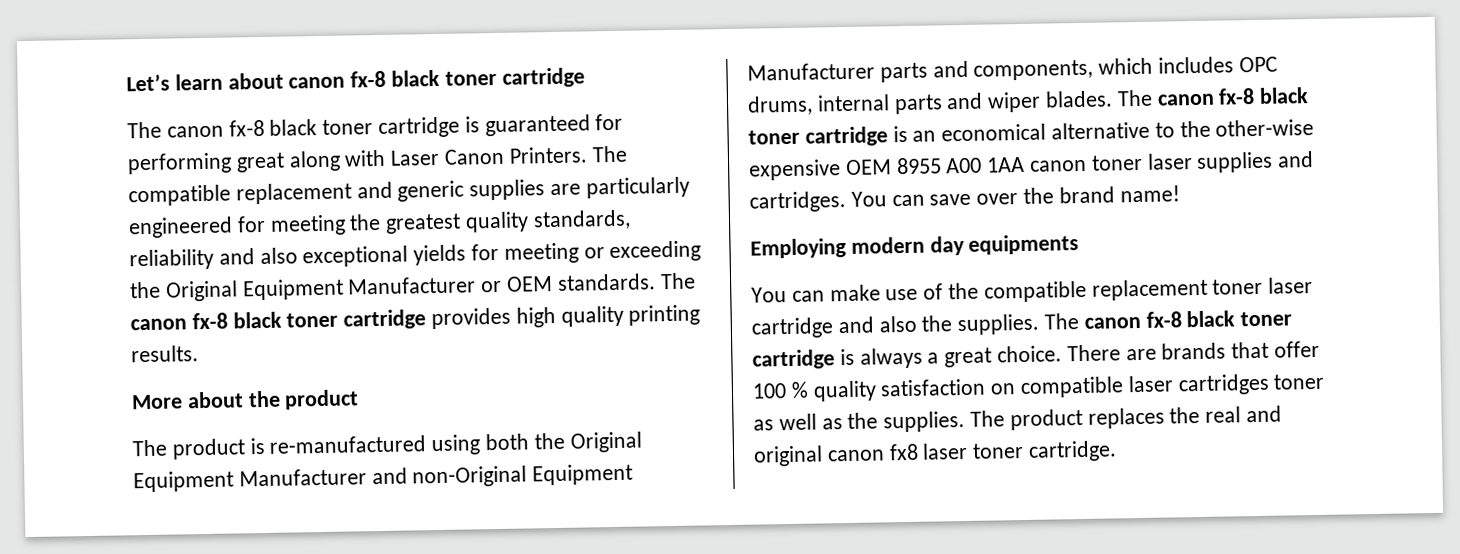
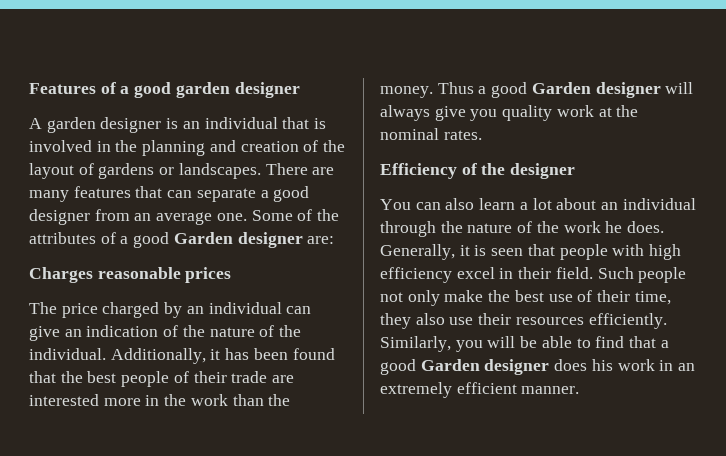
- Let’s learn about canon fx-8 black toner cartridge
- The canon fx-8 black toner cartridge is guaranteed for performing great along with Laser Canon Printers. The compatible replacement and generic supplies are particularly engineered for meeting the greatest quality standards, reliability and also exceptional yields for meeting or exceeding the Original Equipment Manufacturer or OEM standards. The canon fx-8 black toner cartridge provides high quality printing results.
- More about the product
- The product is re-manufactured using both the Original Equipment Manufacturer and non-Original Equipment Manufacturer parts and components, which includes OPC drums, internal parts and wiper blades. The canon fx-8 black toner cartridge is an economical alternative to the other-wise expensive OEM 8955 A00 1AA canon toner laser supplies and cartridges. You can save over the brand name!
- Employing modern day equipments
- You can make use of the compatible replacement toner laser cartridge and also the supplies. The canon fx-8 black toner cartridge is always a great choice. There are brands that offer 100 % quality satisfaction on compatible laser cartridges toner as well as the supplies. The product replaces the real and original canon fx8 laser toner cartridge.
+ Features of a good garden designer
+ A garden designer is an individual that is involved in the planning and creation of the layout of gardens or landscapes. There are many features that can separate a good designer from an average one. Some of the attributes of a good Garden designer are:
+ Charges reasonable prices
+ The price charged by an individual can give an indication of the nature of the individual. Additionally, it has been found that the best people of their trade are interested more in the work than the money. Thus a good Garden designer will always give you quality work at the nominal rates.
+ Efficiency of the designer
+ You can also learn a lot about an individual through the nature of the work he does. Generally, it is seen that people with high efficiency excel in their field. Such people not only make the best use of their time, they also use their resources efficiently. Similarly, you will be able to find that a good Garden designer does his work in an extremely efficient manner.

